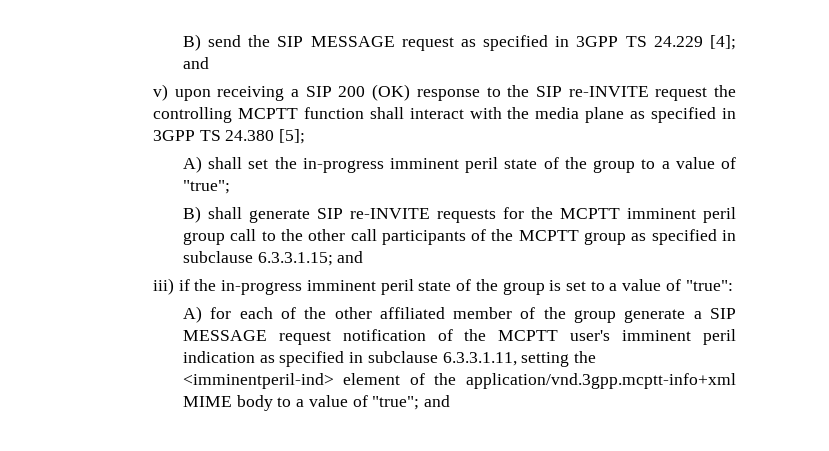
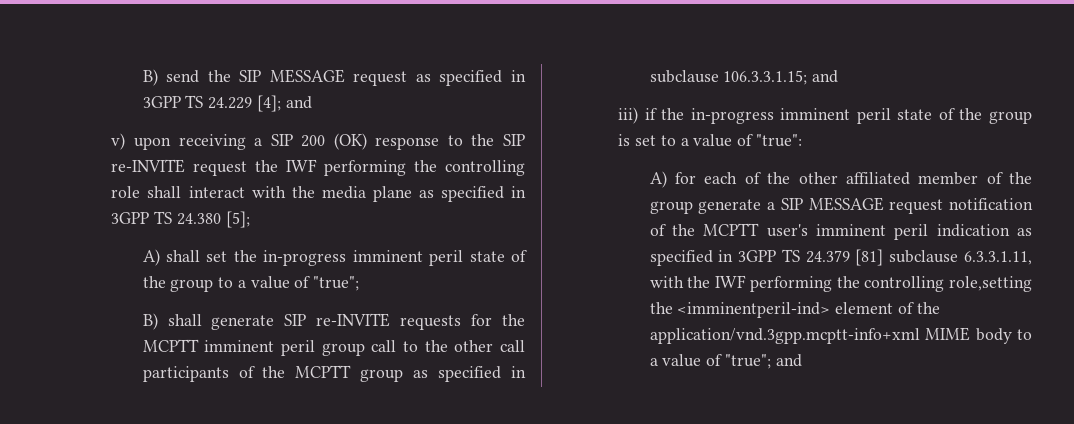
- v) upon receiving a SIP 200 (OK) response to the SIP re-INVITE request the controlling MCPTT function shall interact with the media plane as specified in 3GPP TS 24.380 [5];
+ v) upon receiving a SIP 200 (OK) response to the SIP re-INVITE request the IWF performing the controlling role shall interact with the media plane as specified in 3GPP TS 24.380 [5];
- B) shall generate SIP re-INVITE requests for the MCPTT imminent peril group call to the other call participants of the MCPTT group as specified in subclause 6.3.3.1.15; and
+ B) shall generate SIP re-INVITE requests for the MCPTT imminent peril group call to the other call participants of the MCPTT group as specified in subclause 106.3.3.1.15; and
- A) for each of the other affiliated member of the group generate a SIP MESSAGE request notification of the MCPTT user's imminent peril indication as specified in subclause 6.3.3.1.11, setting the <imminentperil-ind> element of the application/vnd.3gpp.mcptt-info+xml MIME body to a value of "true"; and
+ A) for each of the other affiliated member of the group generate a SIP MESSAGE request notification of the MCPTT user's imminent peril indication as specified in 3GPP TS 24.379 [81] subclause 6.3.3.1.11, with the IWF performing the controlling role,setting the <imminentperil-ind> element of the application/vnd.3gpp.mcptt-info+xml MIME body to a value of "true"; and

